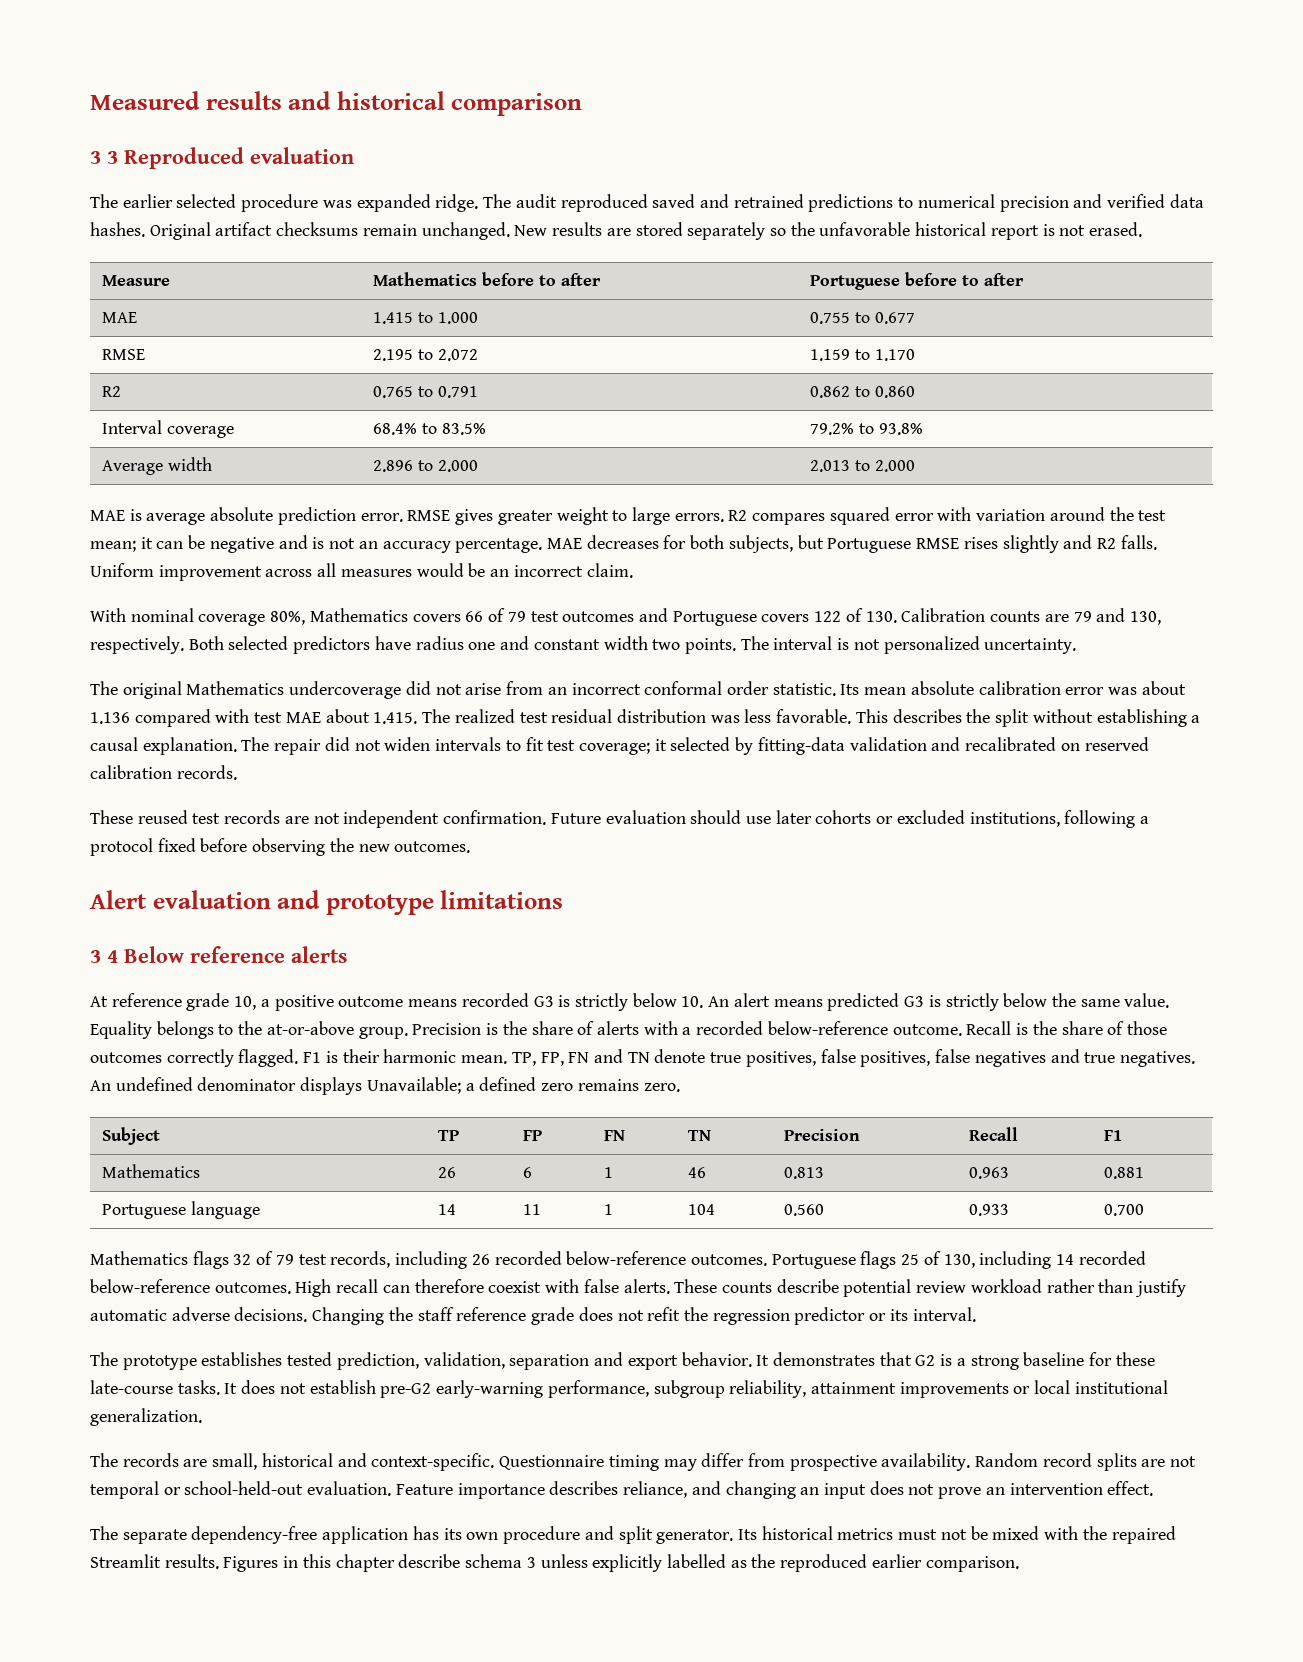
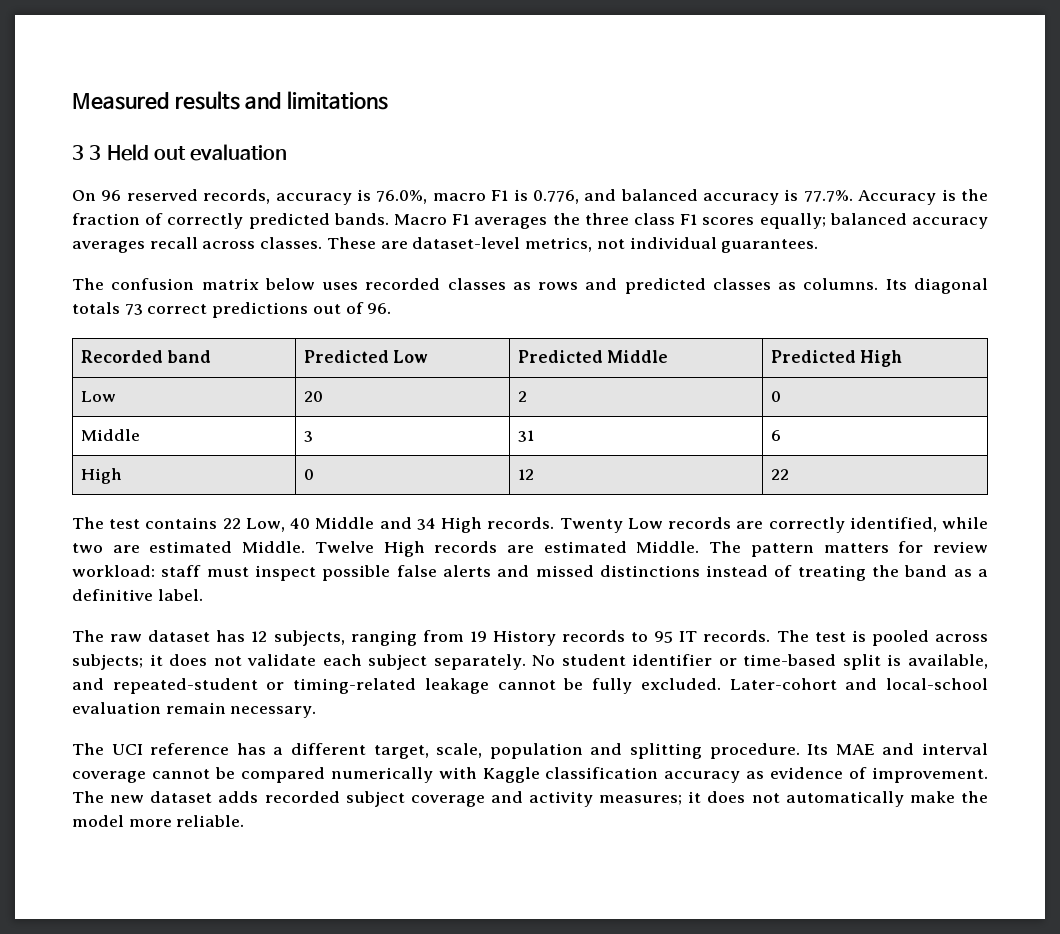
- Measured results and historical comparison
+ Measured results and limitations
- 3 3 Reproduced evaluation
+ 3 3 Held out evaluation
- The earlier selected procedure was expanded ridge. The audit reproduced saved and retrained predictions to numerical precision and verified data hashes. Original artifact checksums remain unchanged. New results are stored separately so the unfavorable historical report is not erased.
- Measure | Mathematics before to after | Portuguese before to after
- MAE | 1.415 to 1.000 | 0.755 to 0.677
- RMSE | 2.195 to 2.072 | 1.159 to 1.170
- R2 | 0.765 to 0.791 | 0.862 to 0.860
- Interval coverage | 68.4% to 83.5% | 79.2% to 93.8%
- Average width | 2.896 to 2.000 | 2.013 to 2.000
- MAE is average absolute prediction error. RMSE gives greater weight to large errors. R2 compares squared error with variation around the test mean; it can be negative and is not an accuracy percentage. MAE decreases for both subjects, but Portuguese RMSE rises slightly and R2 falls. Uniform improvement across all measures would be an incorrect claim.
- With nominal coverage 80%, Mathematics covers 66 of 79 test outcomes and Portuguese covers 122 of 130. Calibration counts are 79 and 130, respectively. Both selected predictors have radius one and constant width two points. The interval is not personalized uncertainty.
- The original Mathematics undercoverage did not arise from an incorrect conformal order statistic. Its mean absolute calibration error was about 1.136 compared with test MAE about 1.415. The realized test residual distribution was less favorable. This describes the split without establishing a causal explanation. The repair did not widen intervals to fit test coverage; it selected by fitting-data validation and recalibrated on reserved calibration records.
- These reused test records are not independent confirmation. Future evaluation should use later cohorts or excluded institutions, following a protocol fixed before observing the new outcomes.
- Alert evaluation and prototype limitations
- 3 4 Below reference alerts
- At reference grade 10, a positive outcome means recorded G3 is strictly below 10. An alert means predicted G3 is strictly below the same value. Equality belongs to the at-or-above group. Precision is the share of alerts with a recorded below-reference outcome. Recall is the share of those outcomes correctly flagged. F1 is their harmonic mean. TP, FP, FN and TN denote true positives, false positives, false negatives and true negatives. An undefined denominator displays Unavailable; a defined zero remains zero.
- Subject | TP | FP | FN | TN | Precision | Recall | F1
- Mathematics | 26 | 6 | 1 | 46 | 0.813 | 0.963 | 0.881
- Portuguese language | 14 | 11 | 1 | 104 | 0.560 | 0.933 | 0.700
- Mathematics flags 32 of 79 test records, including 26 recorded below-reference outcomes. Portuguese flags 25 of 130, including 14 recorded below-reference outcomes. High recall can therefore coexist with false alerts. These counts describe potential review workload rather than justify automatic adverse decisions. Changing the staff reference grade does not refit the regression predictor or its interval.
- The prototype establishes tested prediction, validation, separation and export behavior. It demonstrates that G2 is a strong baseline for these late-course tasks. It does not establish pre-G2 early-warning performance, subgroup reliability, attainment improvements or local institutional generalization.
- The records are small, historical and context-specific. Questionnaire timing may differ from prospective availability. Random record splits are not temporal or school-held-out evaluation. Feature importance describes reliance, and changing an input does not prove an intervention effect.
- The separate dependency-free application has its own procedure and split generator. Its historical metrics must not be mixed with the repaired Streamlit results. Figures in this chapter describe schema 3 unless explicitly labelled as the reproduced earlier comparison.
+ On 96 reserved records, accuracy is 76.0%, macro F1 is 0.776, and balanced accuracy is 77.7%. Accuracy is the fraction of correctly predicted bands. Macro F1 averages the three class F1 scores equally; balanced accuracy averages recall across classes. These are dataset-level metrics, not individual guarantees.
+ The confusion matrix below uses recorded classes as rows and predicted classes as columns. Its diagonal totals 73 correct predictions out of 96.
+ Recorded band | Predicted Low | Predicted Middle | Predicted High
+ Low | 20 | 2 | 0
+ Middle | 3 | 31 | 6
+ High | 0 | 12 | 22
+ The test contains 22 Low, 40 Middle and 34 High records. Twenty Low records are correctly identified, while two are estimated Middle. Twelve High records are estimated Middle. The pattern matters for review workload: staff must inspect possible false alerts and missed distinctions instead of treating the band as a definitive label.
+ The raw dataset has 12 subjects, ranging from 19 History records to 95 IT records. The test is pooled across subjects; it does not validate each subject separately. No student identifier or time-based split is available, and repeated-student or timing-related leakage cannot be fully excluded. Later-cohort and local-school evaluation remain necessary.
+ The UCI reference has a different target, scale, population and splitting procedure. Its MAE and interval coverage cannot be compared numerically with Kaggle classification accuracy as evidence of improvement. The new dataset adds recorded subject coverage and activity measures; it does not automatically make the model more reliable.

